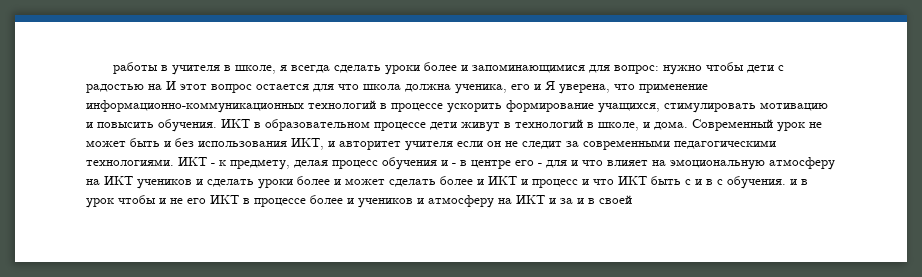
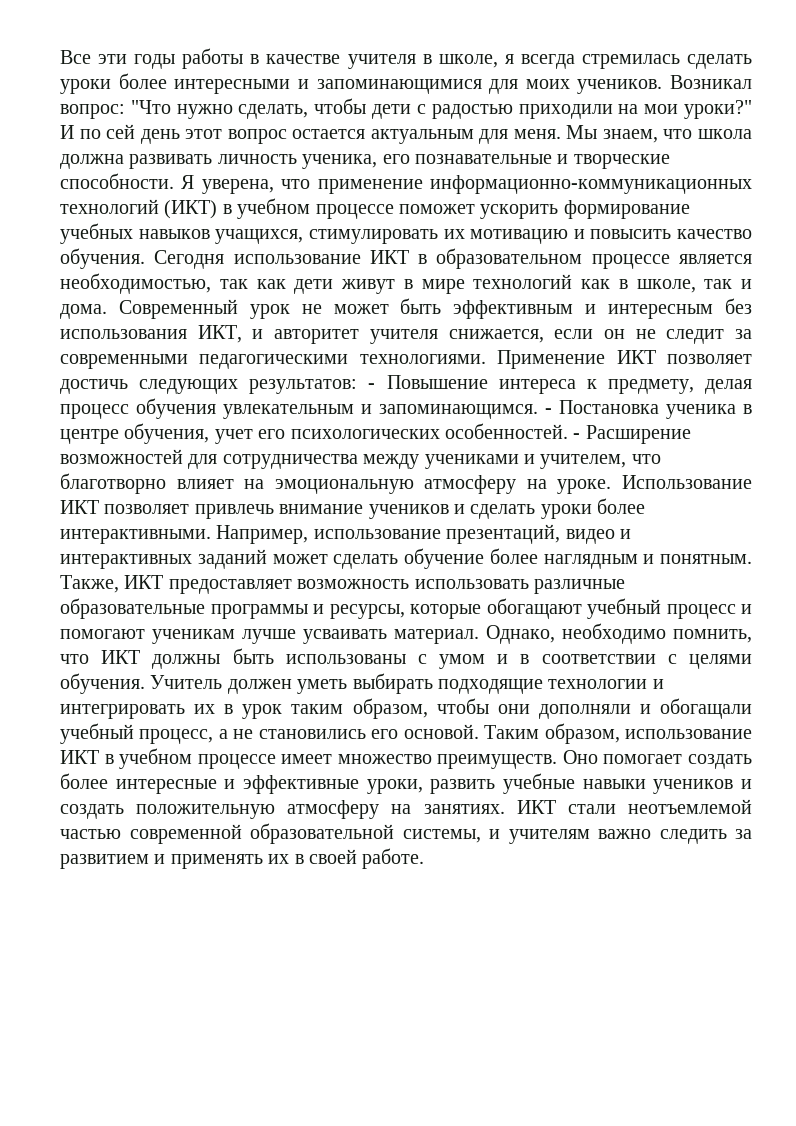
- работы в учителя в школе, я всегда сделать уроки более и запоминающимися для вопрос: нужно чтобы дети с радостью на И этот вопрос остается для что школа должна ученика, его и Я уверена, что применение информационно-коммуникационных технологий в процессе ускорить формирование учащихся, стимулировать мотивацию и повысить обучения. ИКТ в образовательном процессе дети живут в технологий в школе, и дома.
+ Все эти годы работы в качестве учителя в школе, я всегда стремилась сделать уроки более интересными и запоминающимися для моих учеников. Возникал вопрос: "Что нужно сделать, чтобы дети с радостью приходили на мои уроки?" И по сей день этот вопрос остается актуальным для меня. Мы знаем, что школа должна развивать личность ученика, его познавательные и творческие способности. Я уверена, что применение информационно-коммуникационных технологий (ИКТ) в учебном процессе поможет ускорить формирование учебных навыков учащихся, стимулировать их мотивацию и повысить качество обучения. Сегодня использование ИКТ в образовательном процессе является необходимостью, так как дети живут в мире технологий как в школе, так и дома.
- Современный урок не может быть и без использования ИКТ, и авторитет учителя если он не следит за современными педагогическими технологиями.
+ Современный урок не может быть эффективным и интересным без использования ИКТ, и авторитет учителя снижается, если он не следит за современными педагогическими технологиями.
- ИКТ - к предмету, делая процесс обучения и - в центре его - для и что влияет на эмоциональную атмосферу на ИКТ учеников и сделать уроки более и может сделать более и ИКТ и процесс и что ИКТ быть с и в с обучения. и в урок чтобы и не его ИКТ в процессе более и учеников и атмосферу на ИКТ и за и в своей
+ Применение ИКТ позволяет достичь следующих результатов: - Повышение интереса к предмету, делая процесс обучения увлекательным и запоминающимся. - Постановка ученика в центре обучения, учет его психологических особенностей. - Расширение возможностей для сотрудничества между учениками и учителем, что благотворно влияет на эмоциональную атмосферу на уроке. Использование ИКТ позволяет привлечь внимание учеников и сделать уроки более интерактивными. Например, использование презентаций, видео и интерактивных заданий может сделать обучение более наглядным и понятным. Также, ИКТ предоставляет возможность использовать различные образовательные программы и ресурсы, которые обогащают учебный процесс и помогают ученикам лучше усваивать материал. Однако, необходимо помнить, что ИКТ должны быть использованы с умом и в соответствии с целями обучения. Учитель должен уметь выбирать подходящие технологии и интегрировать их в урок таким образом, чтобы они дополняли и обогащали учебный процесс, а не становились его основой. Таким образом, использование ИКТ в учебном процессе имеет множество преимуществ. Оно помогает создать более интересные и эффективные уроки, развить учебные навыки учеников и создать положительную атмосферу на занятиях. ИКТ стали неотъемлемой частью современной образовательной системы, и учителям важно следить за развитием и применять их в своей работе.

